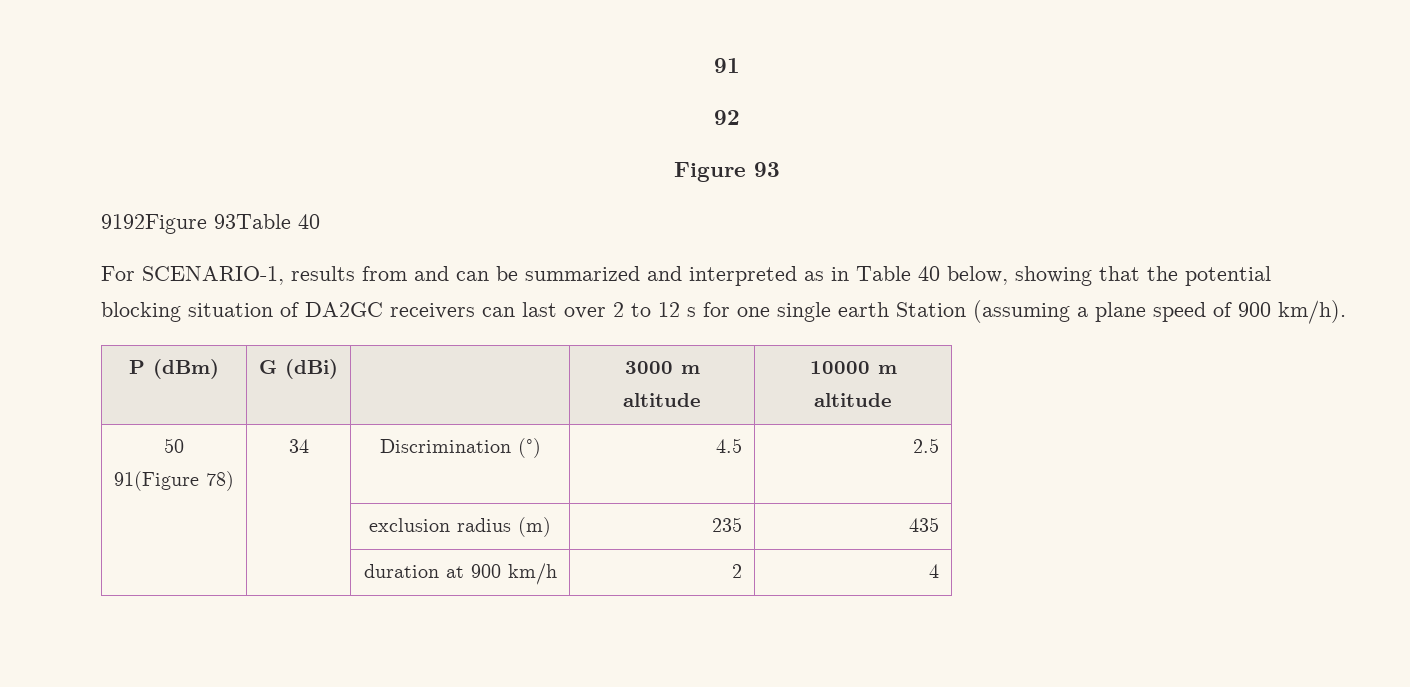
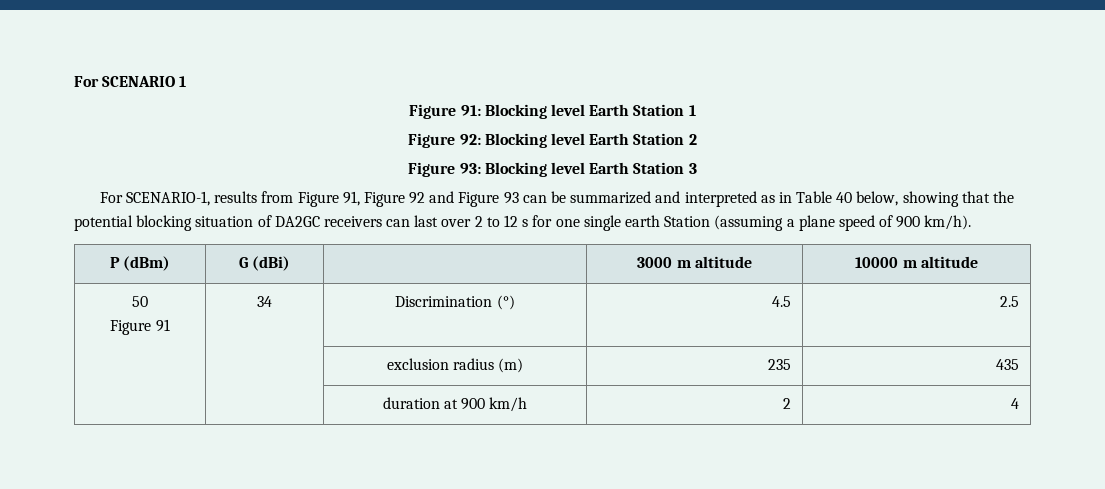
- 91
- 92
- Figure 93
- 9192Figure 93Table 40
- For SCENARIO-1, results from and can be summarized and interpreted as in Table 40 below, showing that the potential blocking situation of DA2GC receivers can last over 2 to 12 s for one single earth Station (assuming a plane speed of 900 km/h).
+ For SCENARIO 1
+ Figure 91: Blocking level Earth Station 1
+ Figure 92: Blocking level Earth Station 2
+ Figure 93: Blocking level Earth Station 3
+ For SCENARIO-1, results from Figure 91, Figure 92 and Figure 93 can be summarized and interpreted as in Table 40 below, showing that the potential blocking situation of DA2GC receivers can last over 2 to 12 s for one single earth Station (assuming a plane speed of 900 km/h).
  50
- 91(Figure 78) | 34 | Discrimination (°) | 4.5 | 2.5
+ Figure 91 | 34 | Discrimination (°) | 4.5 | 2.5

